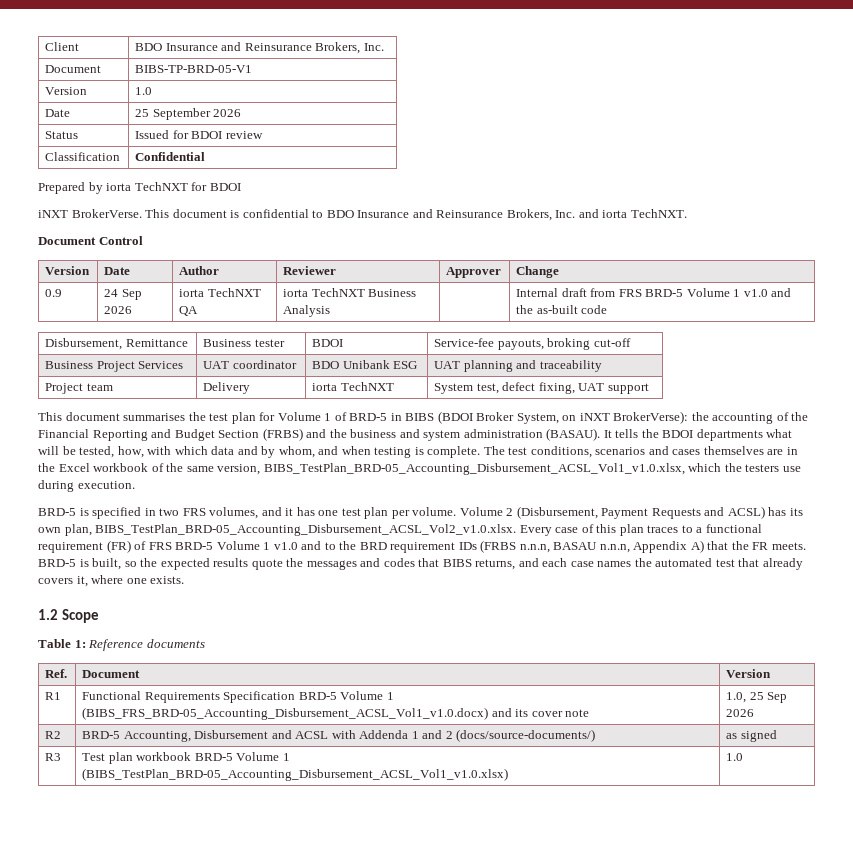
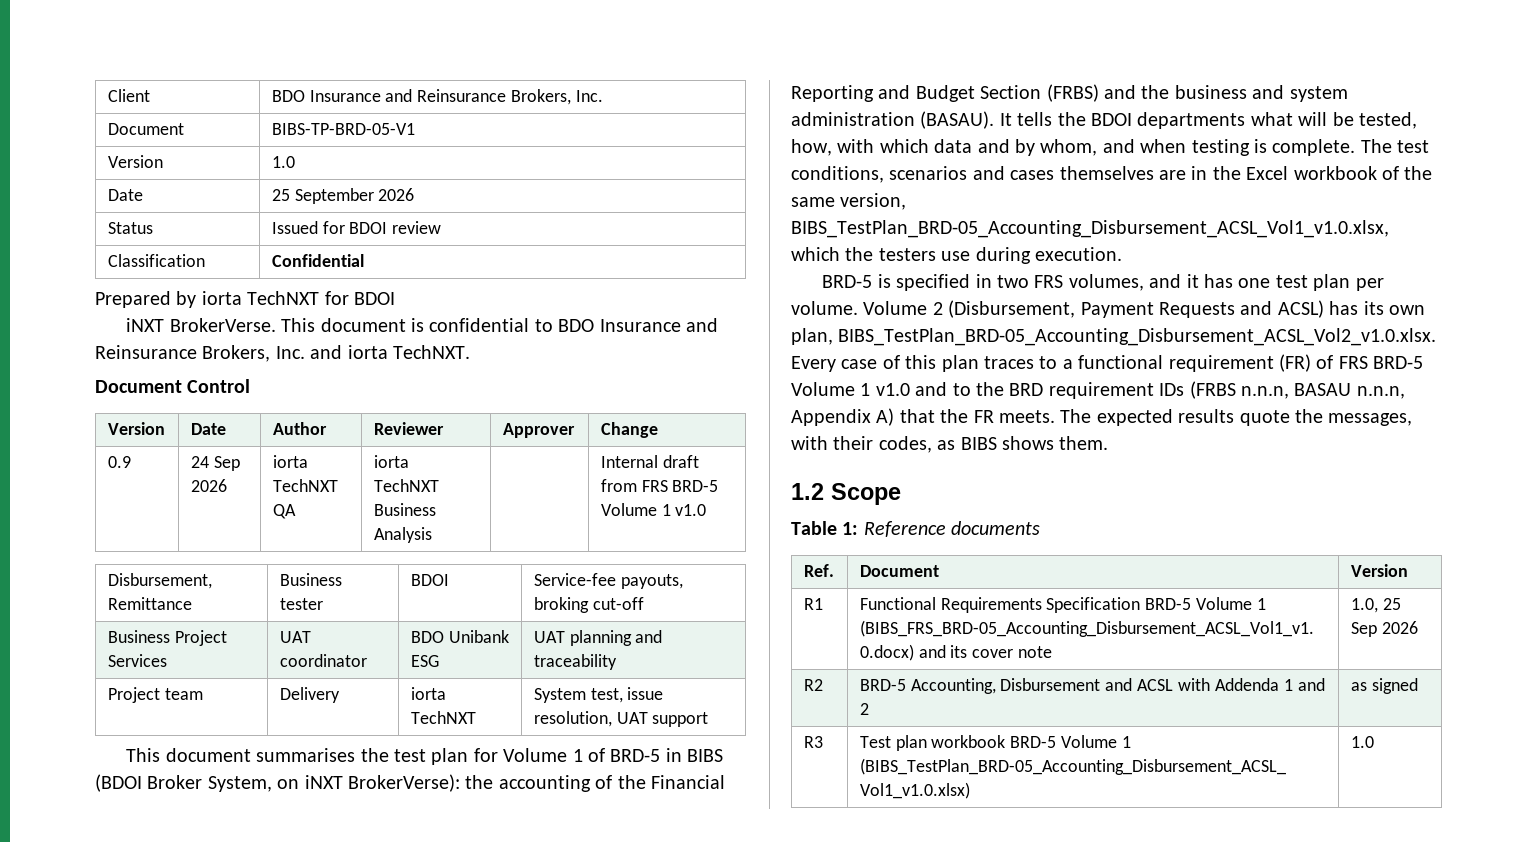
- 0.9 | 24 Sep 2026 | iorta TechNXT QA | iorta TechNXT Business Analysis | | Internal draft from FRS BRD-5 Volume 1 v1.0 and the as-built code
+ 0.9 | 24 Sep 2026 | iorta TechNXT QA | iorta TechNXT Business Analysis | | Internal draft from FRS BRD-5 Volume 1 v1.0
- Project team | Delivery | iorta TechNXT | System test, defect fixing, UAT support
+ Project team | Delivery | iorta TechNXT | System test, issue resolution, UAT support
- BRD-5 is built, so the expected results quote the messages and codes that BIBS returns, and each case names the automated test that already covers it, where one exists.
+ The expected results quote the messages, with their codes, as BIBS shows them.
- R2 | BRD-5 Accounting, Disbursement and ACSL with Addenda 1 and 2 (docs/source-documents/) | as signed
+ R2 | BRD-5 Accounting, Disbursement and ACSL with Addenda 1 and 2 | as signed

